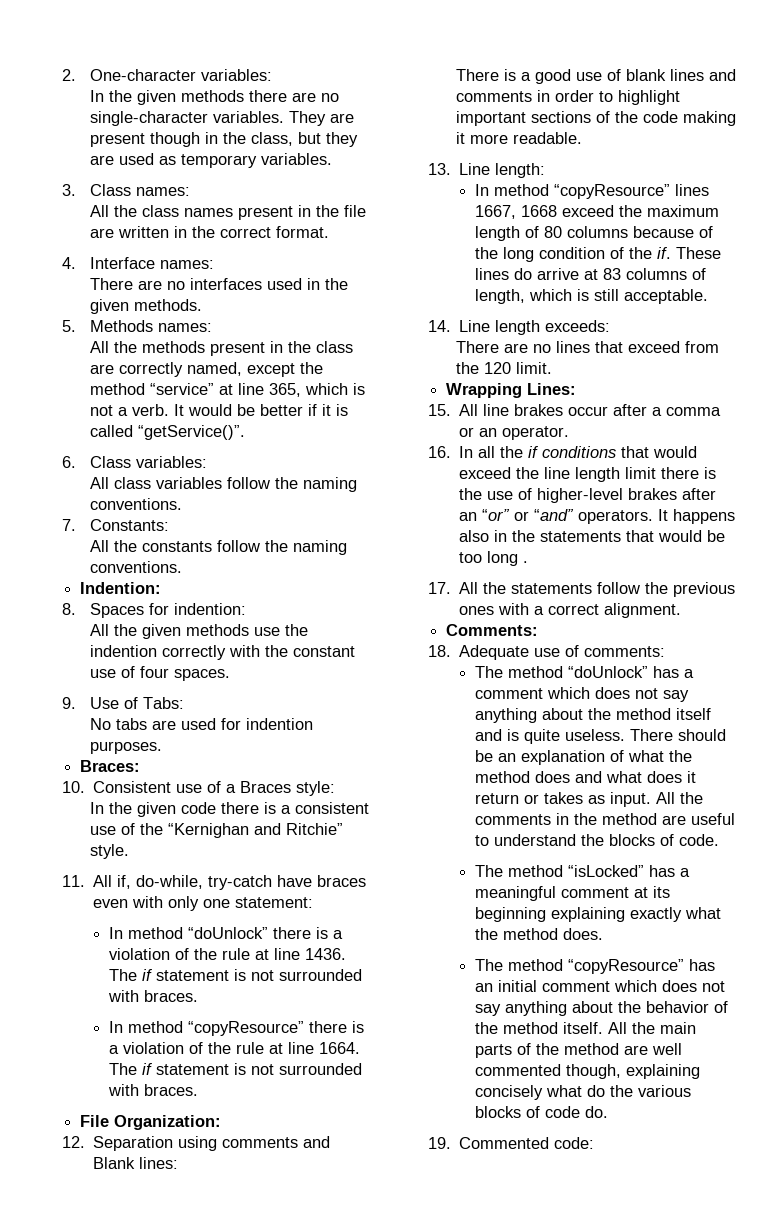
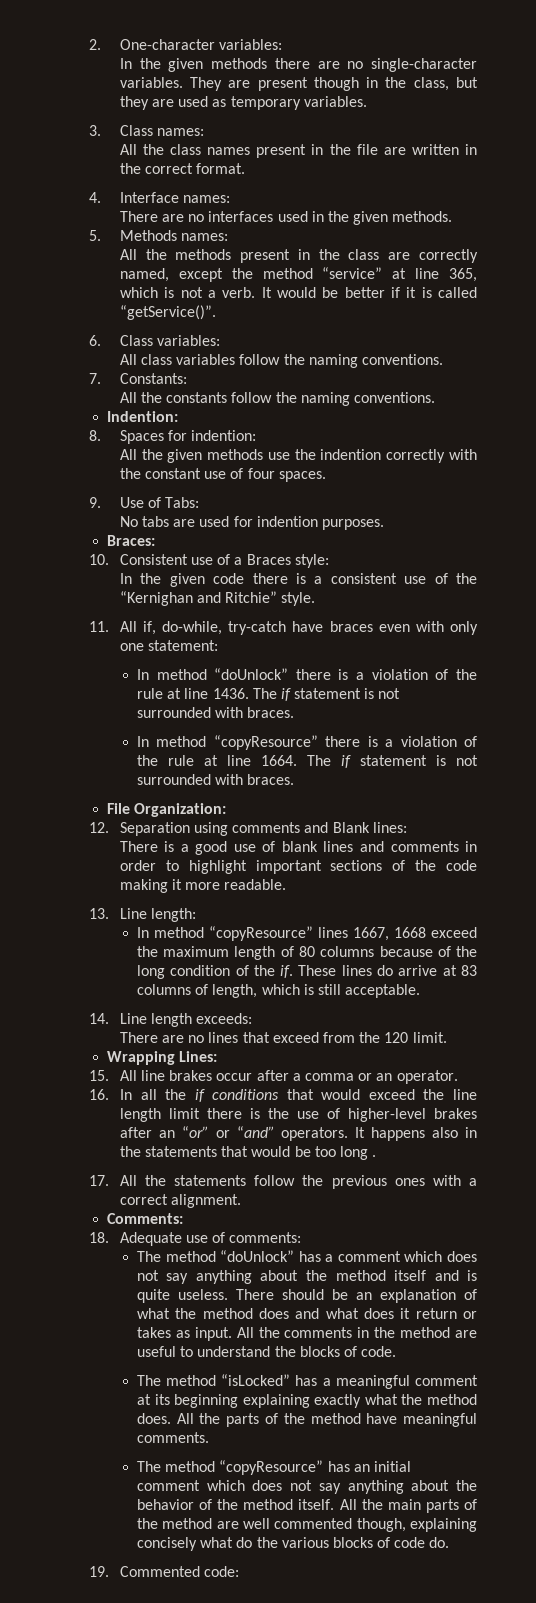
+ All the parts of the method have meaningful comments.

